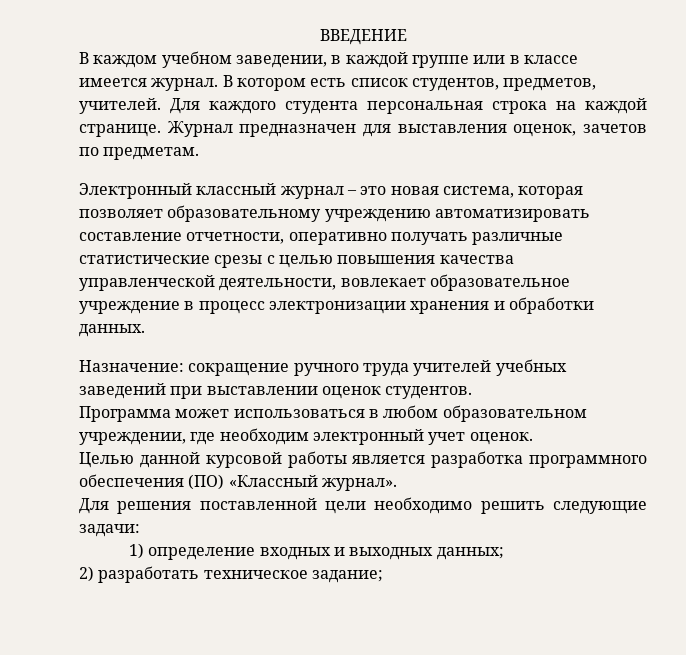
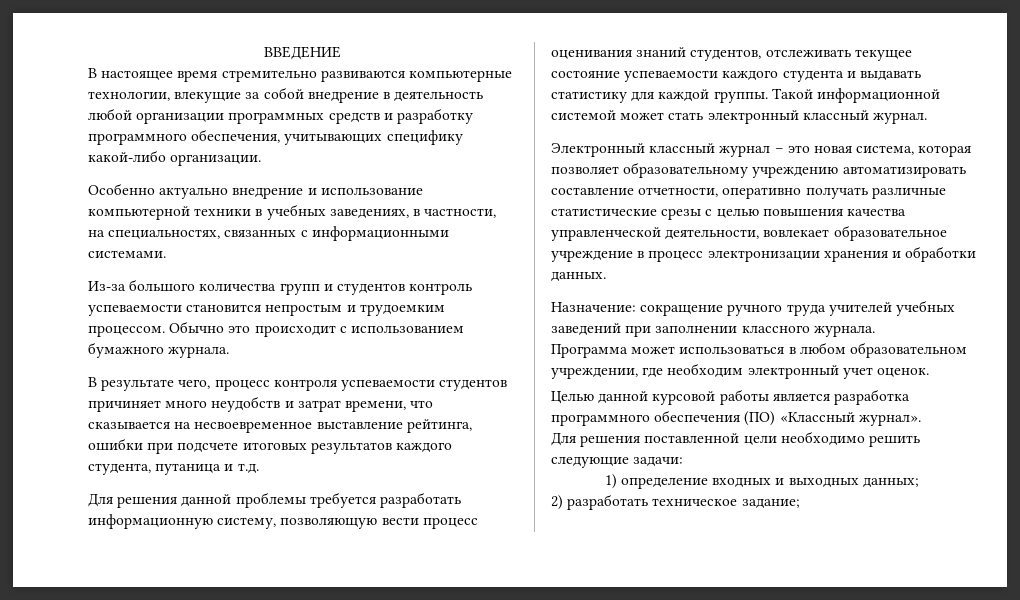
- В каждом учебном заведении, в каждой группе или в классе имеется журнал. В котором есть список студентов, предметов, учителей. Для каждого студента персональная строка на каждой странице. Журнал предназначен для выставления оценок, зачетов по предметам.
+ В настоящее время стремительно развиваются компьютерные технологии, влекущие за собой внедрение в деятельность любой организации программных средств и разработку программного обеспечения, учитывающих специфику какой-либо организации.
+ Особенно актуально внедрение и использование компьютерной техники в учебных заведениях, в частности, на специальностях, связанных с информационными системами.
+ Из-за большого количества групп и студентов контроль успеваемости становится непростым и трудоемким процессом. Обычно это происходит с использованием бумажного журнала.
+ В результате чего, процесс контроля успеваемости студентов причиняет много неудобств и затрат времени, что сказывается на несвоевременное выставление рейтинга, ошибки при подсчете итоговых результатов каждого студента, путаница и т.д.
+ Для решения данной проблемы требуется разработать информационную систему, позволяющую вести процесс оценивания знаний студентов, отслеживать текущее состояние успеваемости каждого студента и выдавать статистику для каждой группы. Такой информационной системой может стать электронный классный журнал.
- Назначение: сокращение ручного труда учителей учебных заведений при выставлении оценок студентов.
+ Назначение: сокращение ручного труда учителей учебных заведений при заполнении классного журнала.

